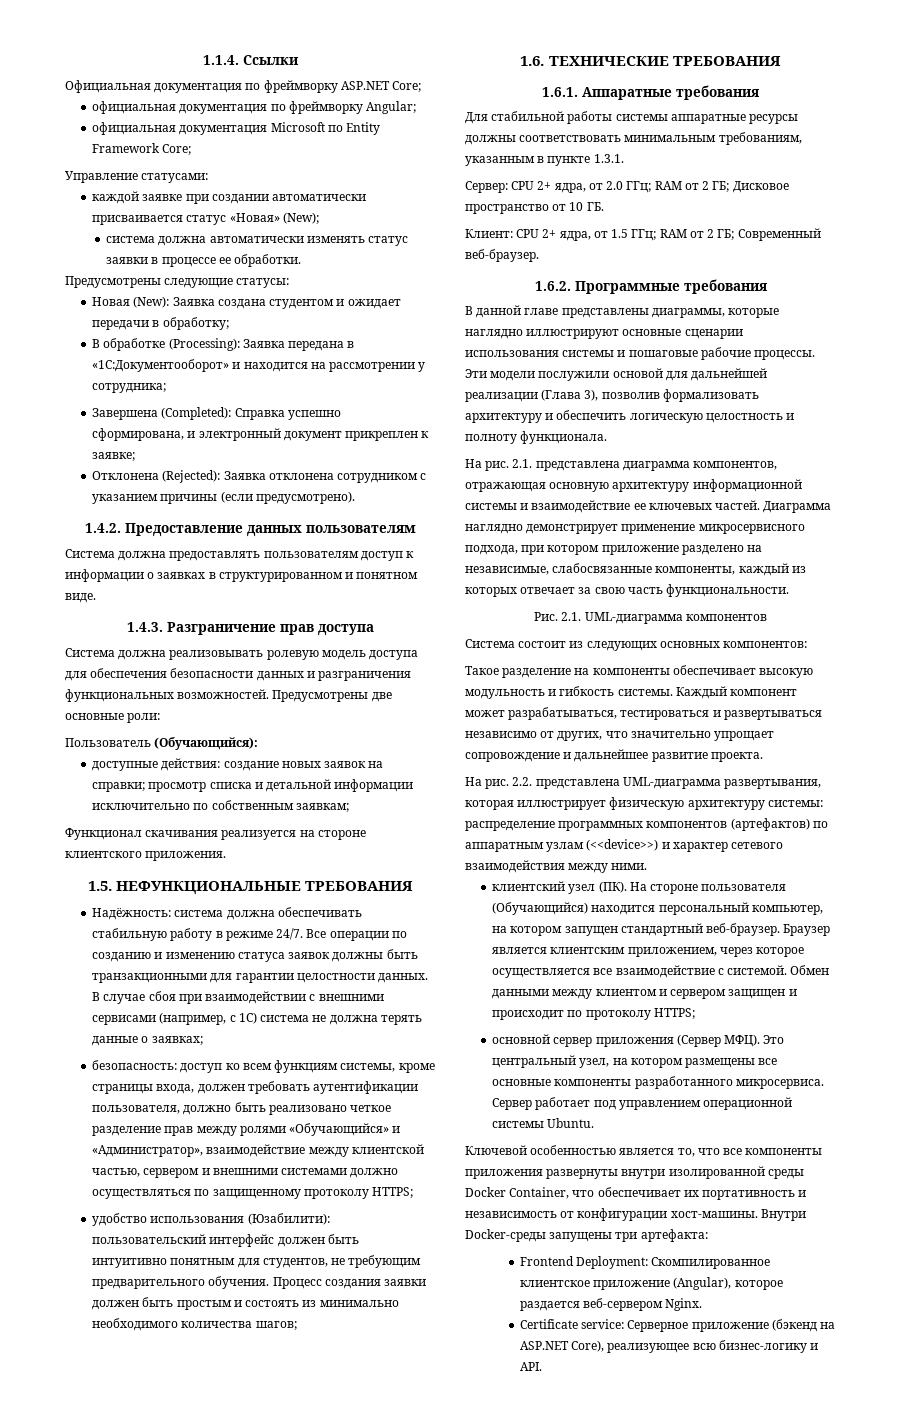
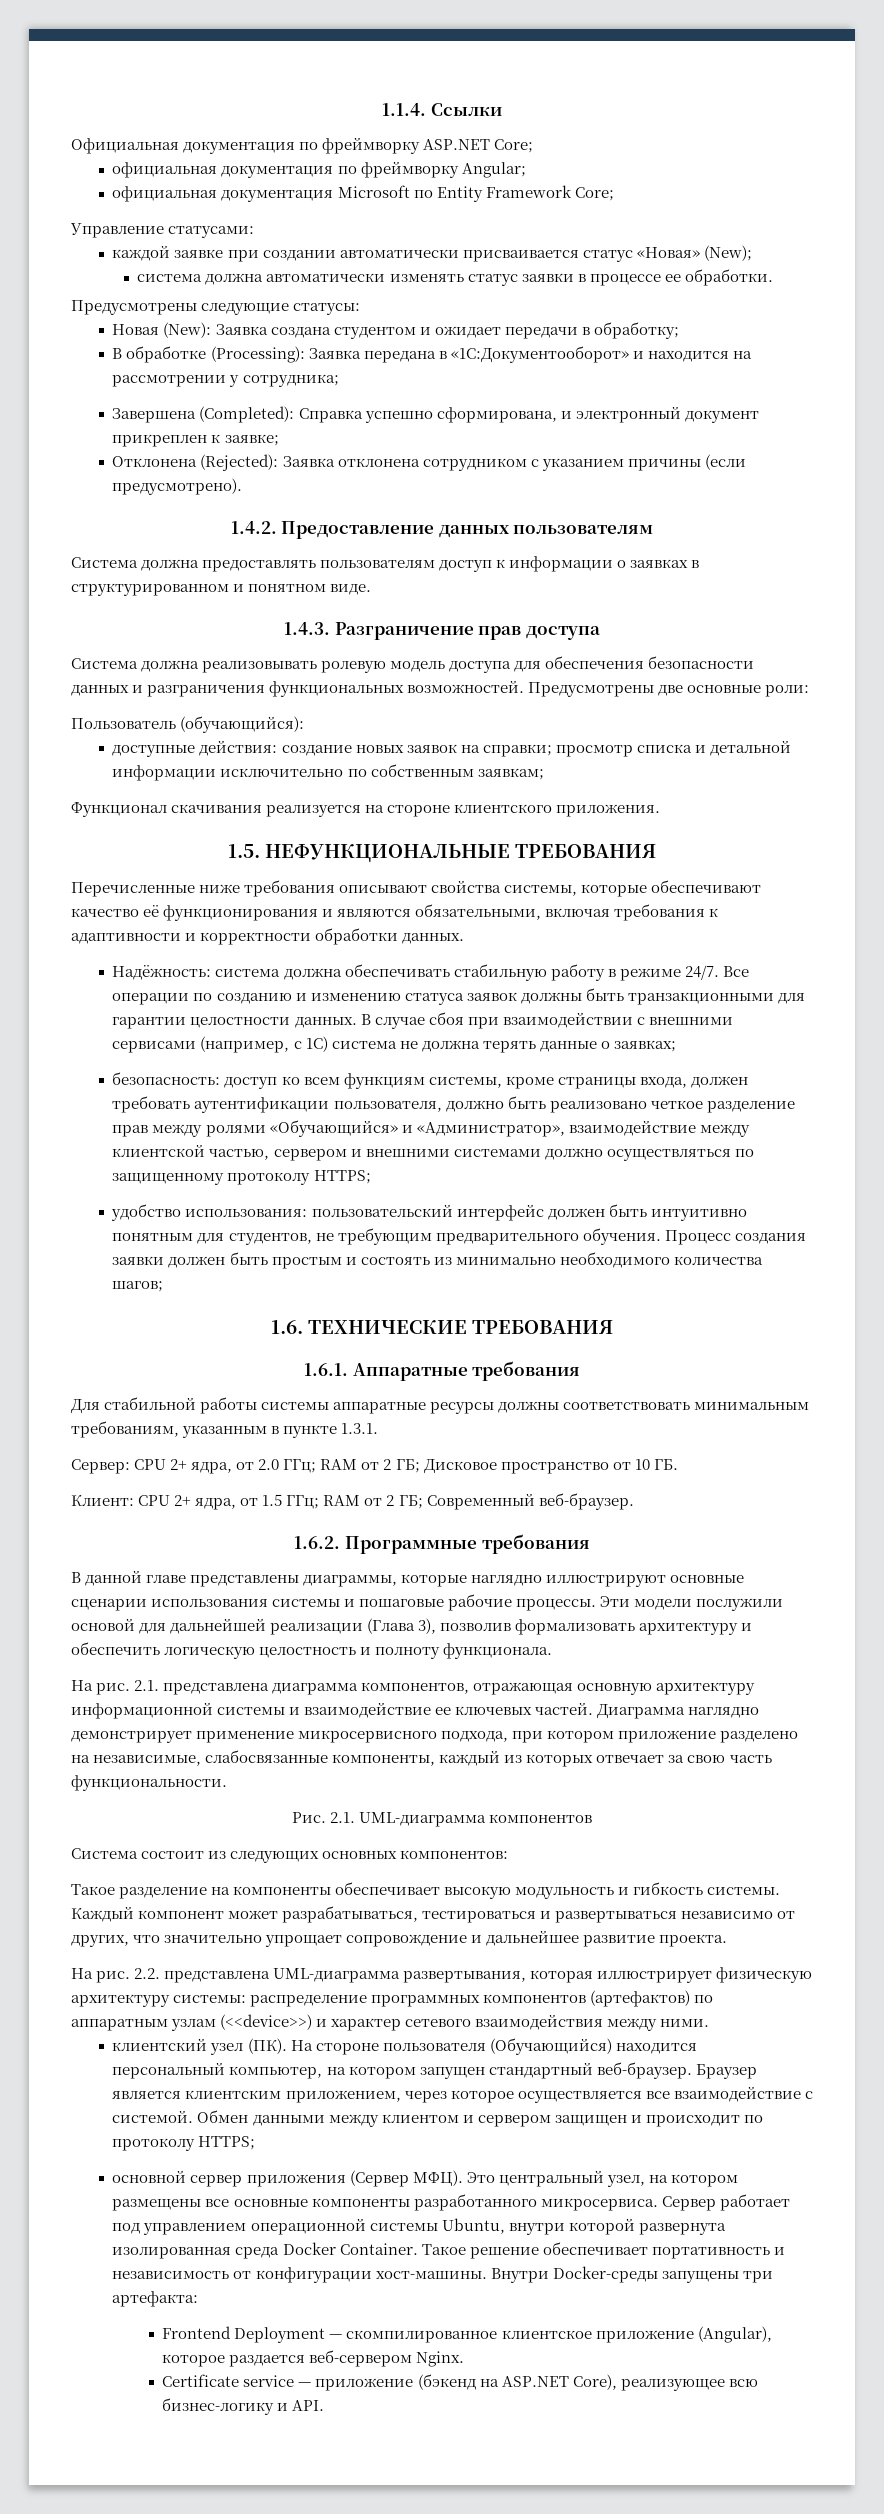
- Пользователь (Обучающийся):
+ Пользователь (обучающийся):
+ Перечисленные ниже требования описывают свойства системы, которые обеспечивают качество её функционирования и являются обязательными, включая требования к адаптивности и корректности обработки данных.
- удобство использования (Юзабилити): пользовательский интерфейс должен быть интуитивно понятным для студентов, не требующим предварительного обучения.
+ удобство использования: пользовательский интерфейс должен быть интуитивно понятным для студентов, не требующим предварительного обучения.
- Сервер работает под управлением операционной системы Ubuntu.
- Ключевой особенностью является то, что все компоненты приложения развернуты внутри изолированной среды Docker Container, что обеспечивает их портативность и независимость от конфигурации хост-машины.
+ Сервер работает под управлением операционной системы Ubuntu, внутри которой развернута изолированная среда Docker Container. Такое решение обеспечивает портативность и независимость от конфигурации хост-машины.
- Frontend Deployment: Скомпилированное клиентское приложение (Angular), которое раздается веб-сервером Nginx.
+ Frontend Deployment — скомпилированное клиентское приложение (Angular), которое раздается веб-сервером Nginx.
- Certificate service: Серверное приложение (бэкенд на ASP.NET Core), реализующее всю бизнес-логику и API.
+ Certificate service — приложение (бэкенд на ASP.NET Core), реализующее всю бизнес-логику и API.

